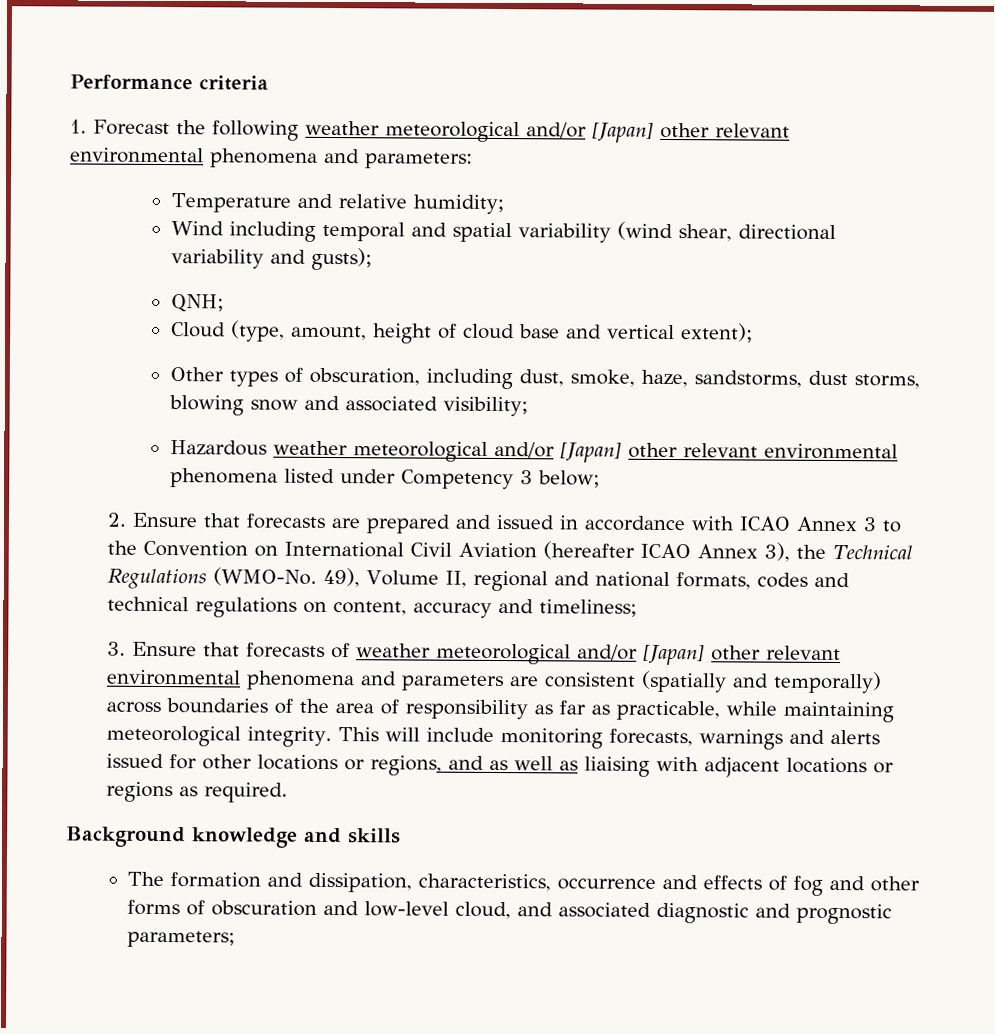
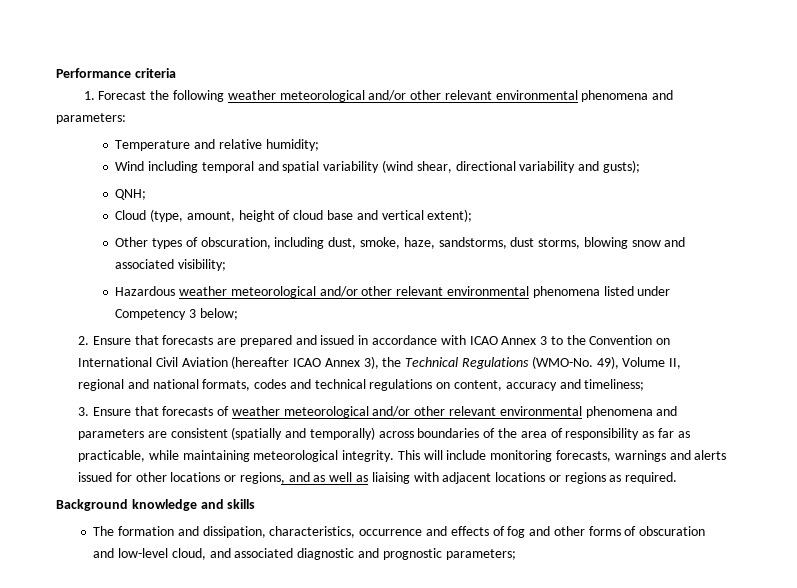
- 1. Forecast the following weather meteorological and/or [Japan] other relevant environmental phenomena and parameters:
+ 1. Forecast the following weather meteorological and/or other relevant environmental phenomena and parameters:
- Hazardous weather meteorological and/or [Japan] other relevant environmental phenomena listed under Competency 3 below;
+ Hazardous weather meteorological and/or other relevant environmental phenomena listed under Competency 3 below;
- 3. Ensure that forecasts of weather meteorological and/or [Japan] other relevant environmental phenomena and parameters are consistent (spatially and temporally) across boundaries of the area of responsibility as far as practicable, while maintaining meteorological integrity.
+ 3. Ensure that forecasts of weather meteorological and/or other relevant environmental phenomena and parameters are consistent (spatially and temporally) across boundaries of the area of responsibility as far as practicable, while maintaining meteorological integrity.

